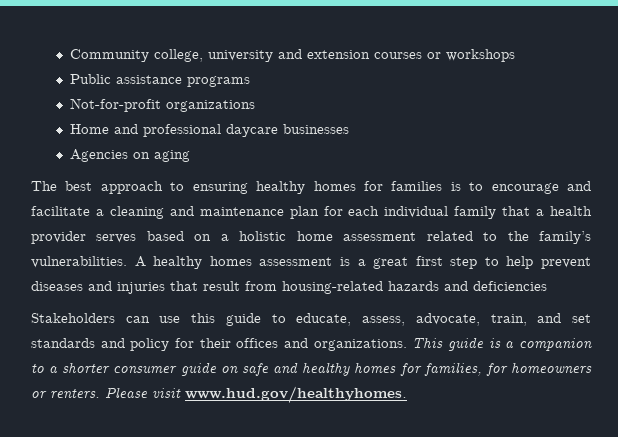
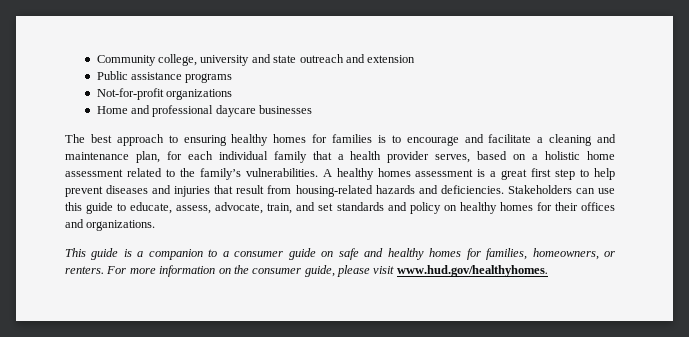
- Community college, university and extension courses or workshops
+ Community college, university and state outreach and extension
- Agencies on aging
- The best approach to ensuring healthy homes for families is to encourage and facilitate a cleaning and maintenance plan for each individual family that a health provider serves based on a holistic home assessment related to the family’s vulnerabilities.
+ The best approach to ensuring healthy homes for families is to encourage and facilitate a cleaning and maintenance plan, for each individual family that a health provider serves, based on a holistic home assessment related to the family’s vulnerabilities.
- A healthy homes assessment is a great first step to help prevent diseases and injuries that result from housing-related hazards and deficiencies
- Stakeholders can use this guide to educate, assess, advocate, train, and set standards and policy for their offices and organizations. This guide is a companion to a shorter consumer guide on safe and healthy homes for families, for homeowners or renters. Please visit www.hud.gov/healthyhomes.
+ A healthy homes assessment is a great first step to help prevent diseases and injuries that result from housing-related hazards and deficiencies. Stakeholders can use this guide to educate, assess, advocate, train, and set standards and policy on healthy homes for their offices and organizations.
+ This guide is a companion to a consumer guide on safe and healthy homes for families, homeowners, or renters. For more information on the consumer guide, please visit www.hud.gov/healthyhomes.

